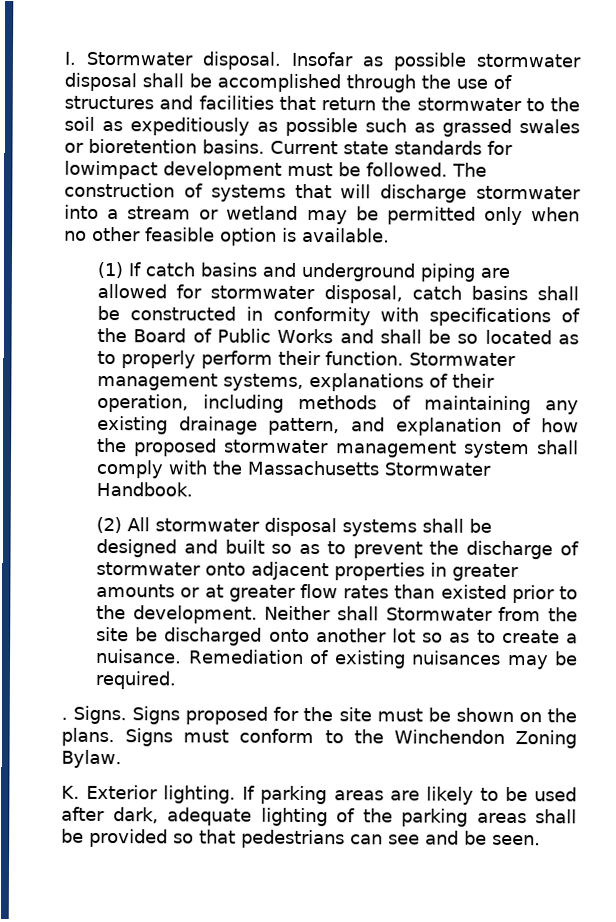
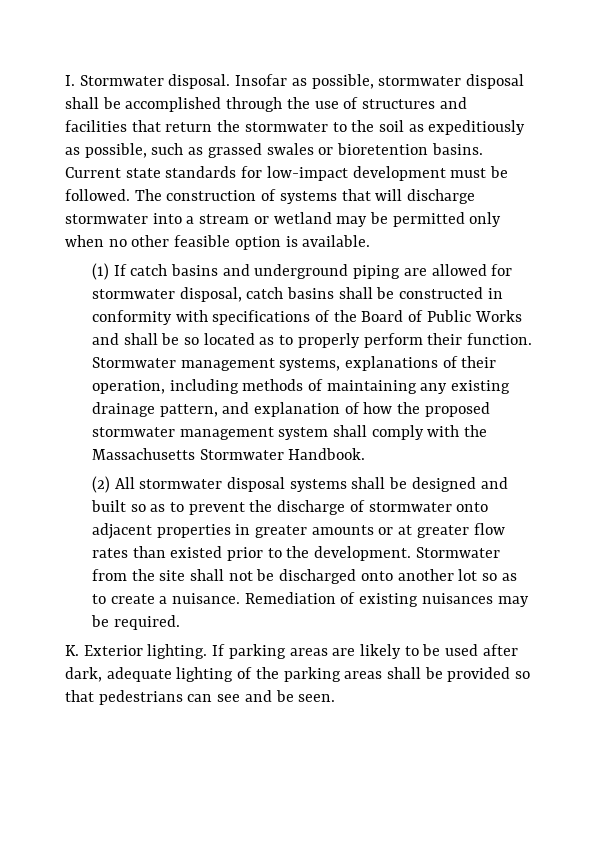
- Insofar as possible stormwater disposal shall be accomplished through the use of structures and facilities that return the stormwater to the soil as expeditiously as possible such as grassed swales or bioretention basins.
+ Insofar as possible, stormwater disposal shall be accomplished through the use of structures and facilities that return the stormwater to the soil as expeditiously as possible, such as grassed swales or bioretention basins.
- Current state standards for lowimpact development must be followed.
+ Current state standards for low-impact development must be followed.
- Neither shall Stormwater from the site be discharged onto another lot so as to create a nuisance.
+ Stormwater from the site shall not be discharged onto another lot so as to create a nuisance.
- . Signs. Signs proposed for the site must be shown on the plans. Signs must conform to the Winchendon Zoning Bylaw.

